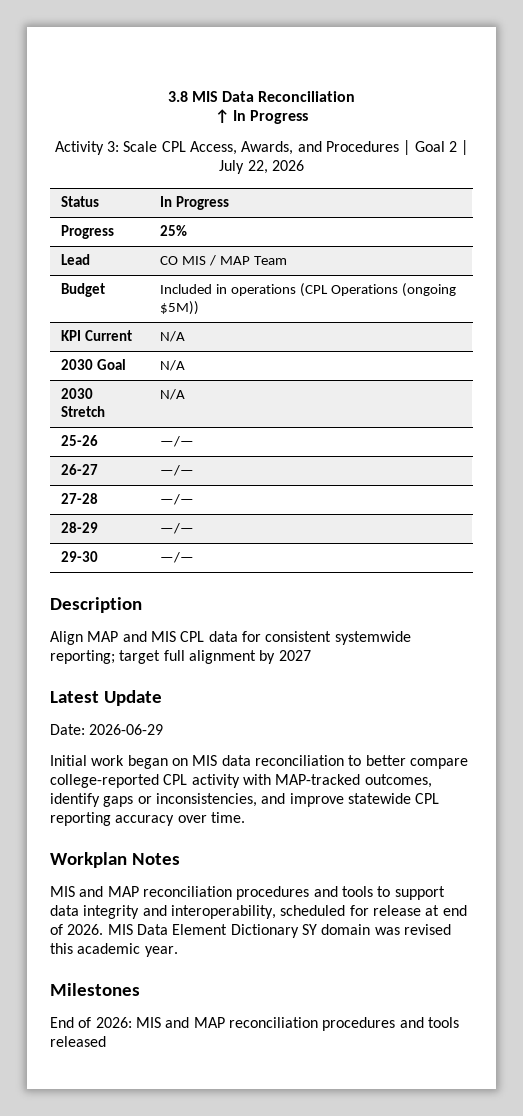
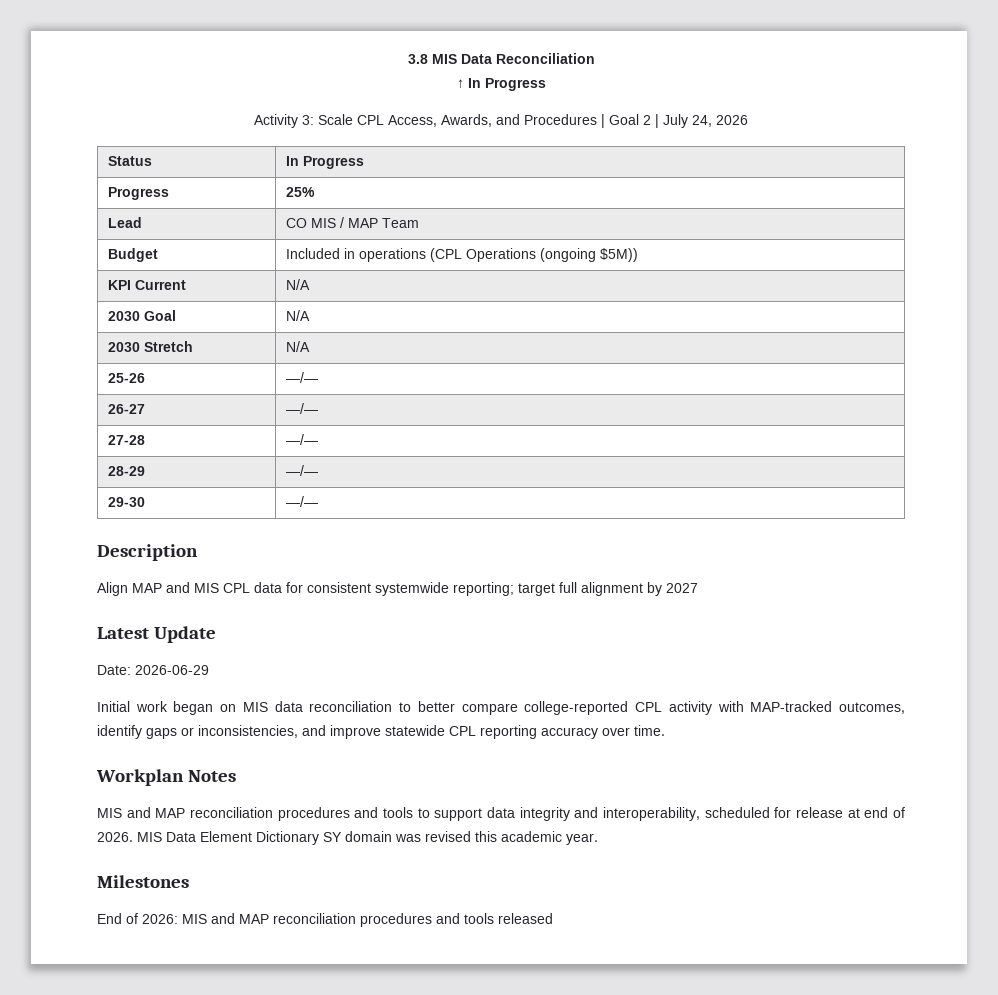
- Activity 3: Scale CPL Access, Awards, and Procedures | Goal 2 | July 22, 2026
+ Activity 3: Scale CPL Access, Awards, and Procedures | Goal 2 | July 24, 2026

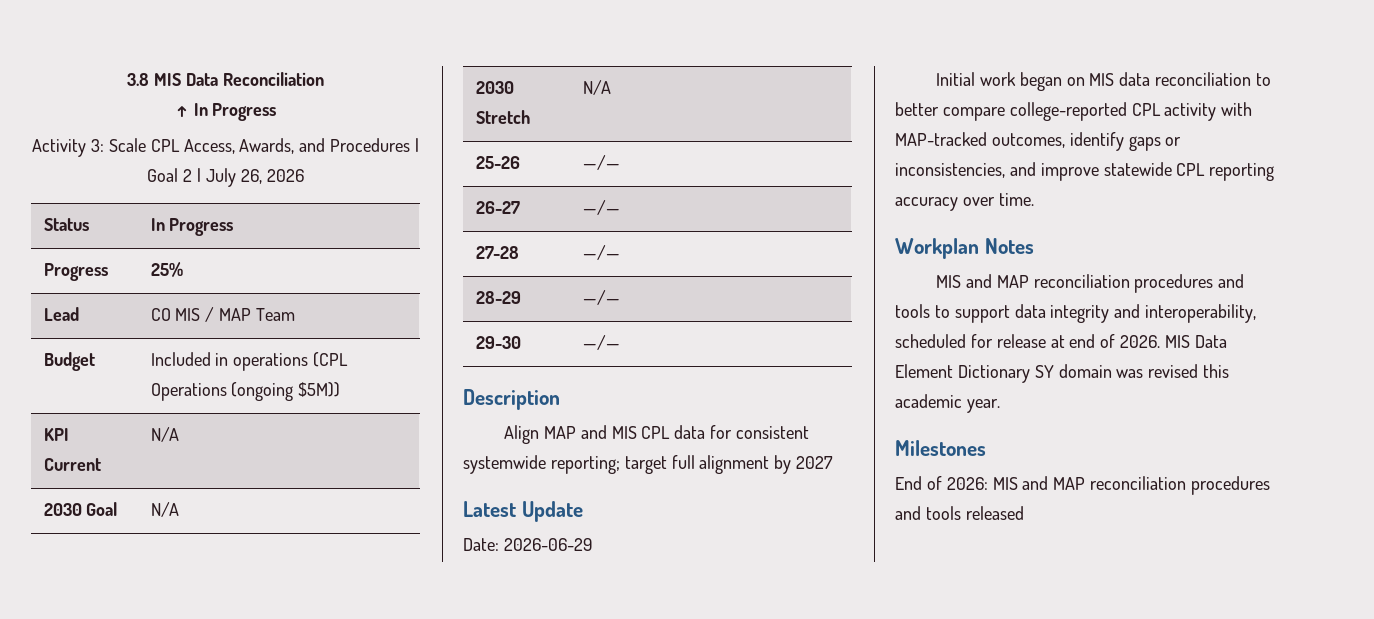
- Activity 3: Scale CPL Access, Awards, and Procedures | Goal 2 | July 24, 2026
+ Activity 3: Scale CPL Access, Awards, and Procedures | Goal 2 | July 26, 2026

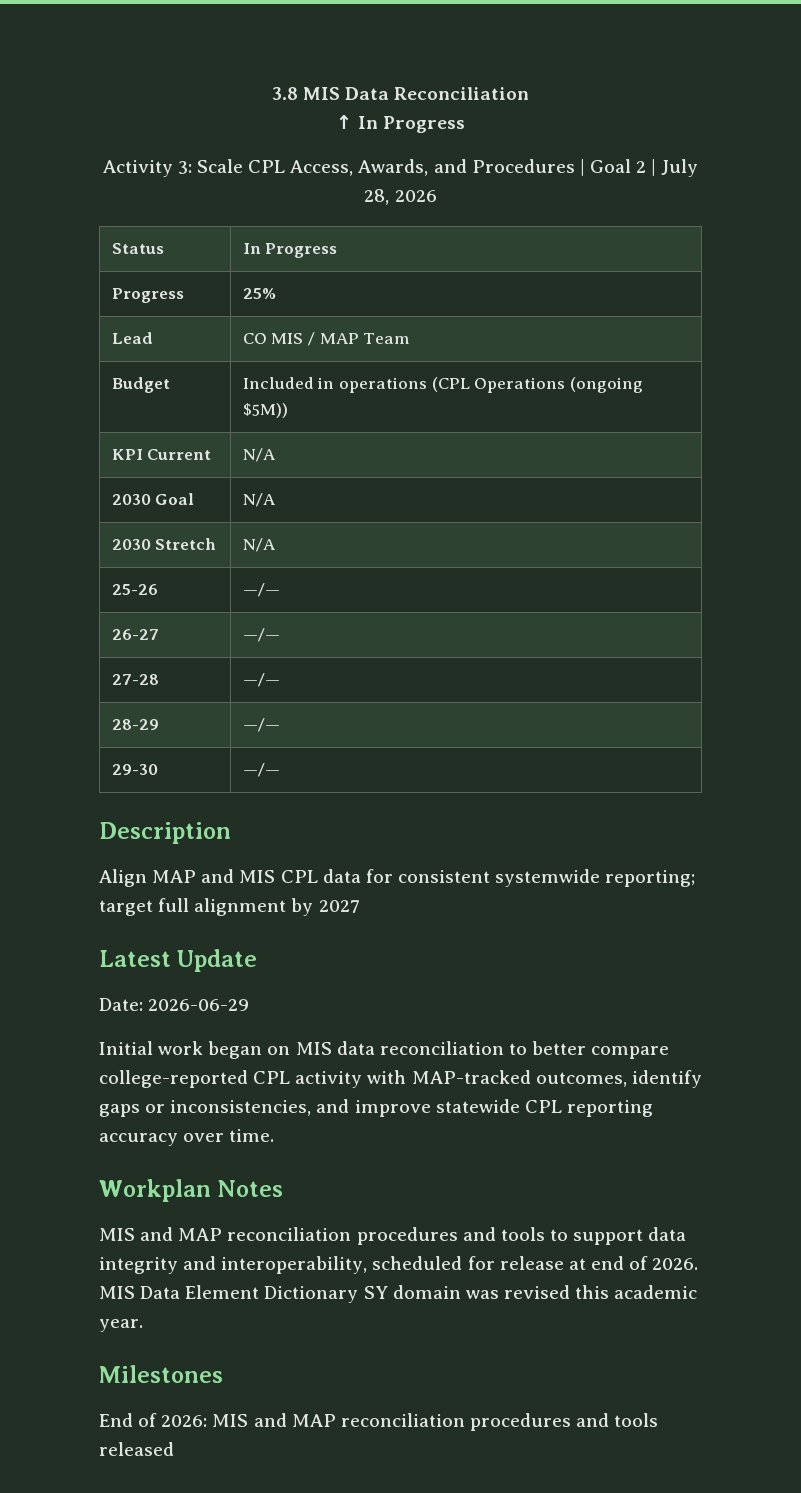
- Activity 3: Scale CPL Access, Awards, and Procedures | Goal 2 | July 26, 2026
+ Activity 3: Scale CPL Access, Awards, and Procedures | Goal 2 | July 28, 2026

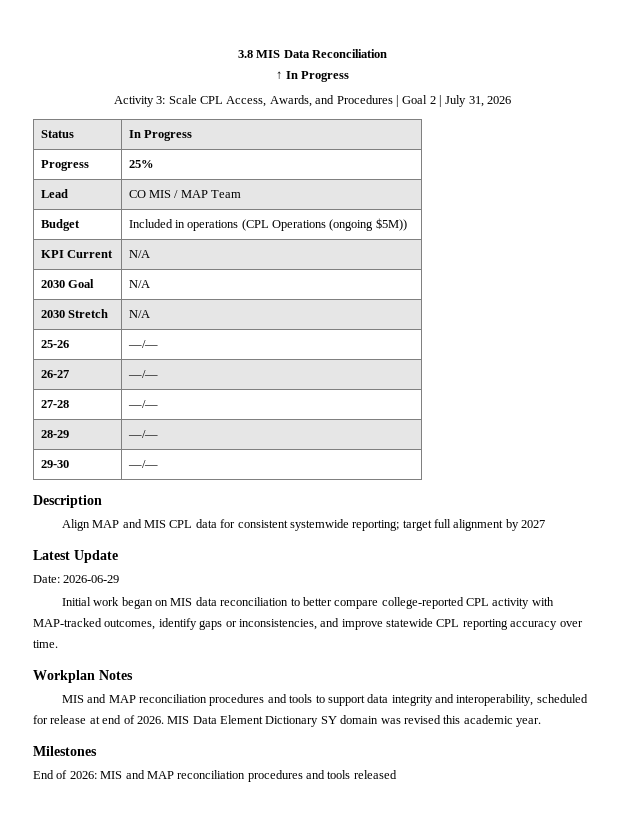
- Activity 3: Scale CPL Access, Awards, and Procedures | Goal 2 | July 28, 2026
+ Activity 3: Scale CPL Access, Awards, and Procedures | Goal 2 | July 31, 2026

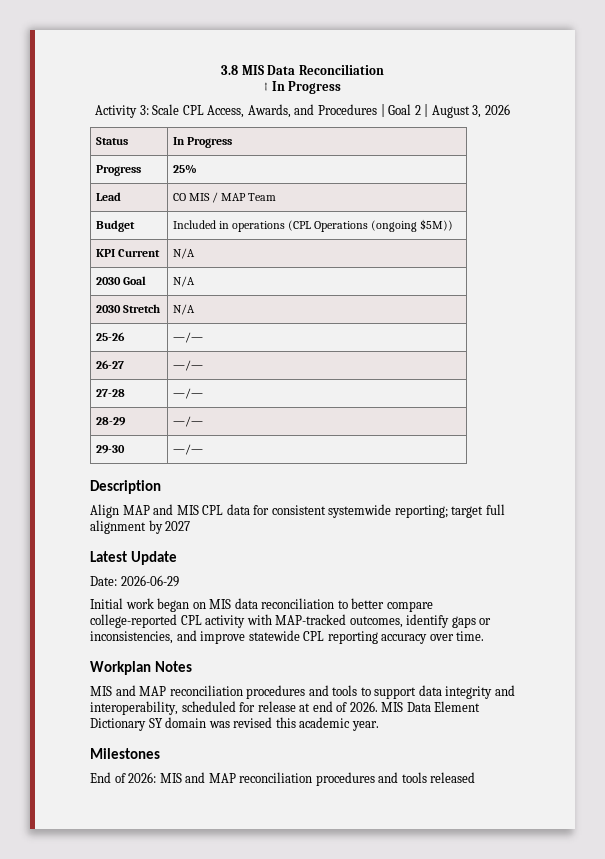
- Activity 3: Scale CPL Access, Awards, and Procedures | Goal 2 | July 31, 2026
+ Activity 3: Scale CPL Access, Awards, and Procedures | Goal 2 | August 3, 2026

